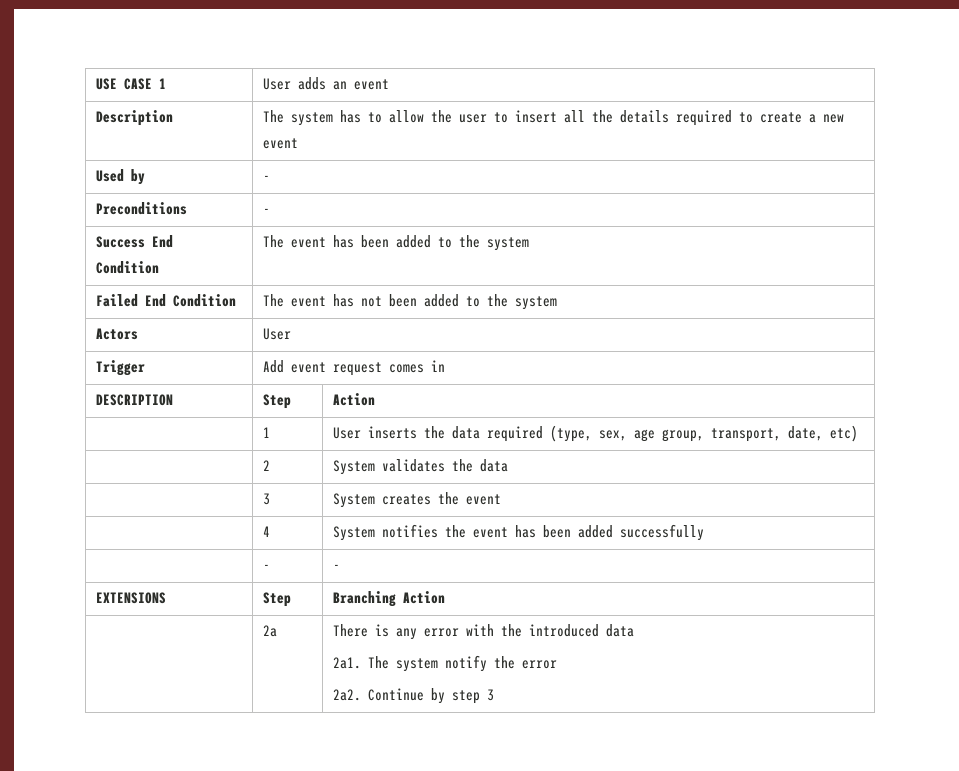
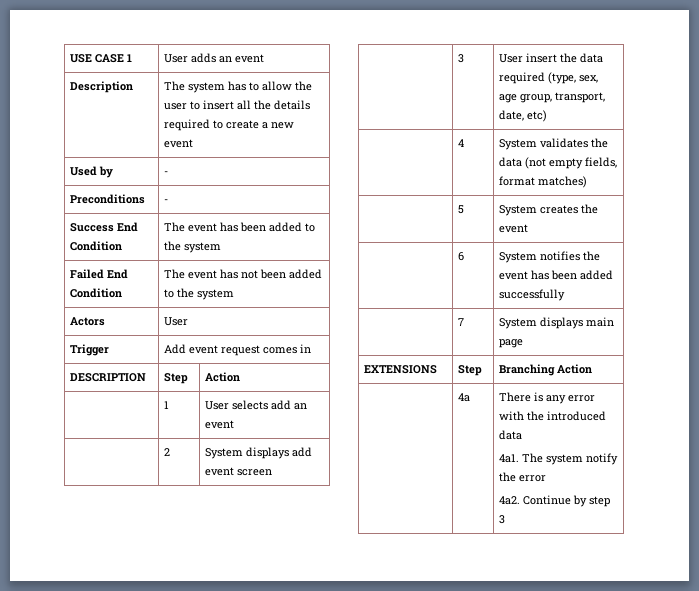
- | 1 | User inserts the data required (type, sex, age group, transport, date, etc)
+ | 1 | User selects add an event
+ | 2 | System displays add event screen
+ | 3 | User insert the data required (type, sex, age group, transport, date, etc)
- | 2 | System validates the data
- | 3 | System creates the event
+ | 4 | System validates the data (not empty fields, format matches)
+ | 5 | System creates the event
- | 4 | System notifies the event has been added successfully
+ | 6 | System notifies the event has been added successfully
- | - | -
+ | 7 | System displays main page
- | 2a | There is any error with the introduced data
- 2a1. The system notify the error
- 2a2. Continue by step 3
+ | 4a | There is any error with the introduced data
+ 4a1. The system notify the error
+ 4a2. Continue by step 3

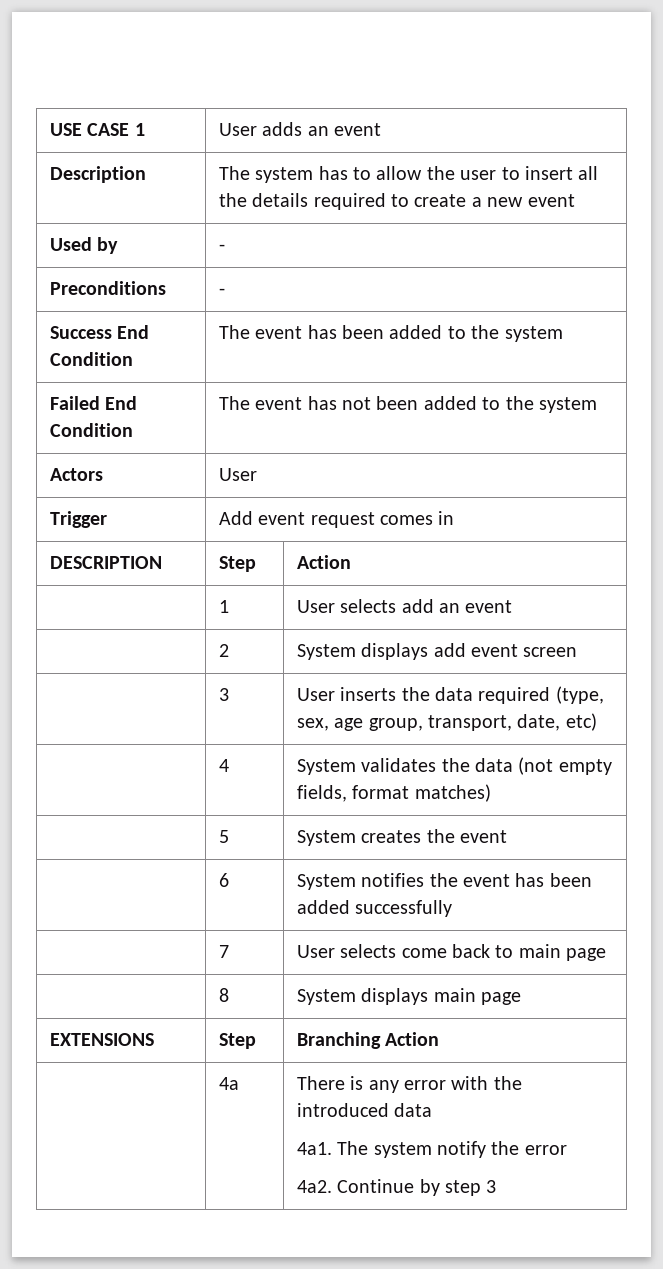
- | 3 | User insert the data required (type, sex, age group, transport, date, etc)
+ | 3 | User inserts the data required (type, sex, age group, transport, date, etc)
- | 7 | System displays main page
+ | 7 | User selects come back to main page
+ | 8 | System displays main page

